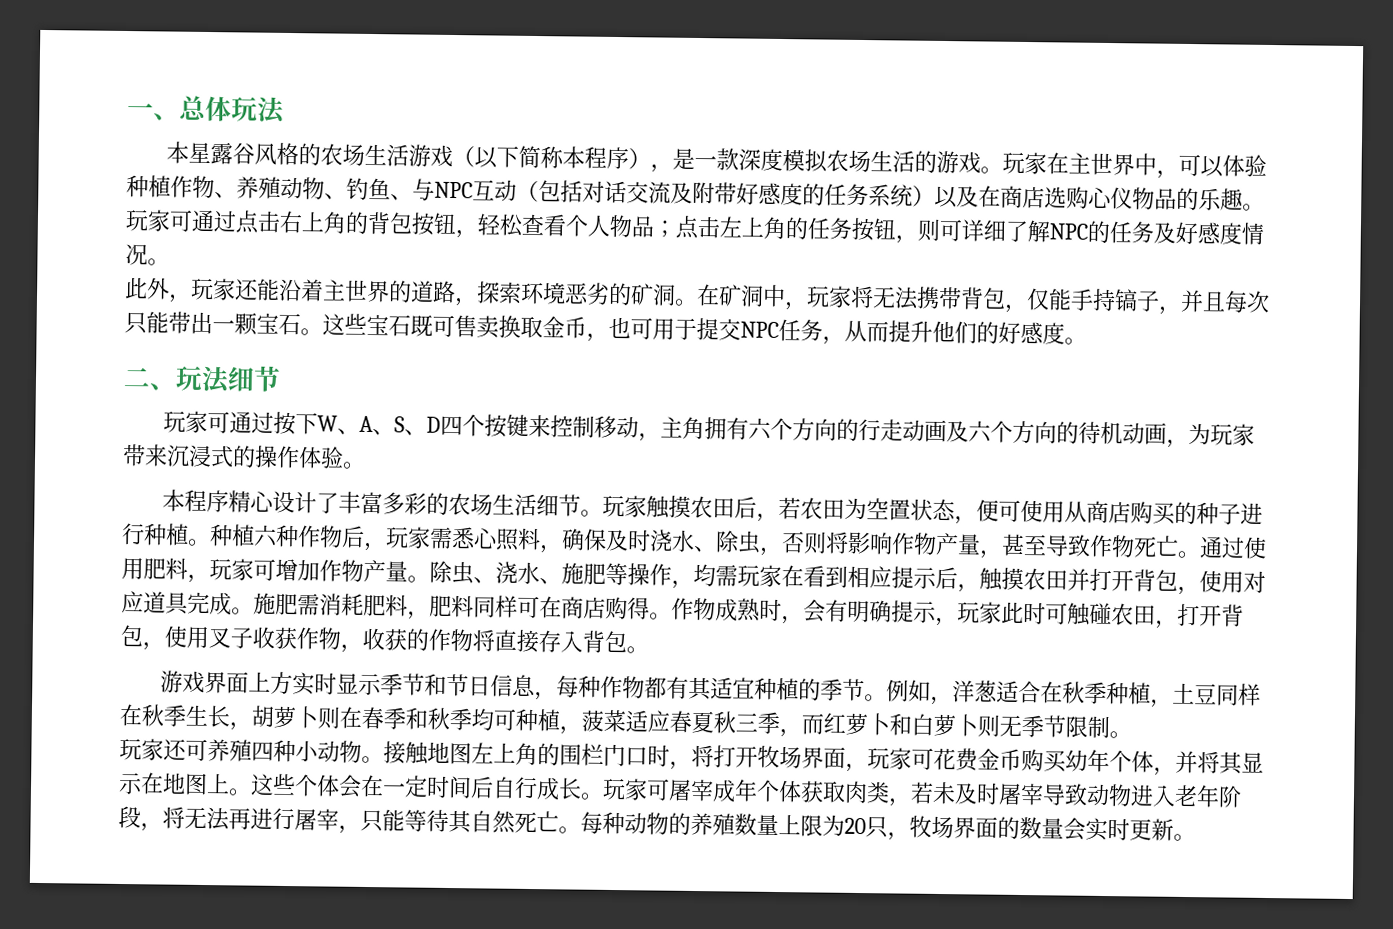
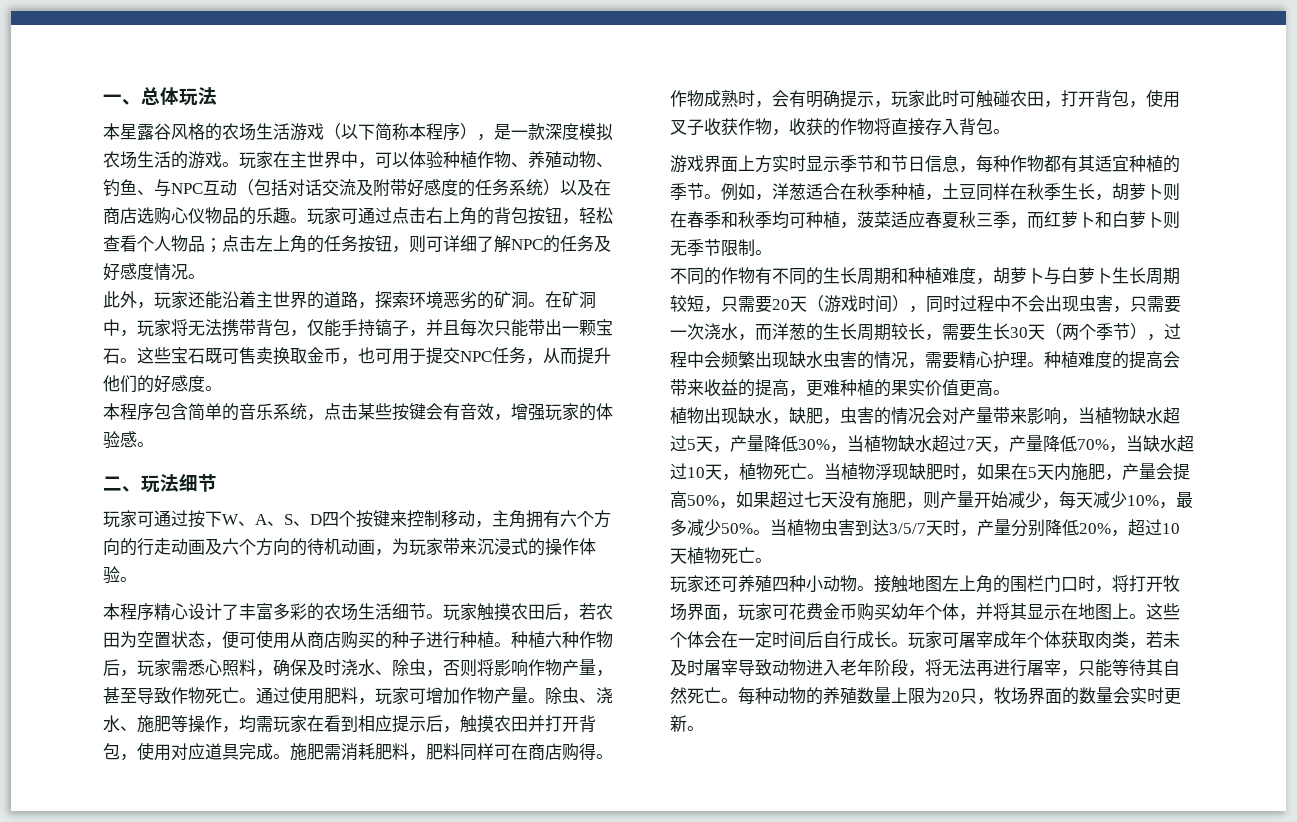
+ 本程序包含简单的音乐系统，点击某些按键会有音效，增强玩家的体验感。
+ 不同的作物有不同的生长周期和种植难度，胡萝卜与白萝卜生长周期较短，只需要20天（游戏时间），同时过程中不会出现虫害，只需要一次浇水，而洋葱的生长周期较长，需要生长30天（两个季节），过程中会频繁出现缺水虫害的情况，需要精心护理。种植难度的提高会带来收益的提高，更难种植的果实价值更高。
+ 植物出现缺水，缺肥，虫害的情况会对产量带来影响，当植物缺水超过5天，产量降低30%，当植物缺水超过7天，产量降低70%，当缺水超过10天，植物死亡。当植物浮现缺肥时，如果在5天内施肥，产量会提高50%，如果超过七天没有施肥，则产量开始减少，每天减少10%，最多减少50%。当植物虫害到达3/5/7天时，产量分别降低20%，超过10天植物死亡。

